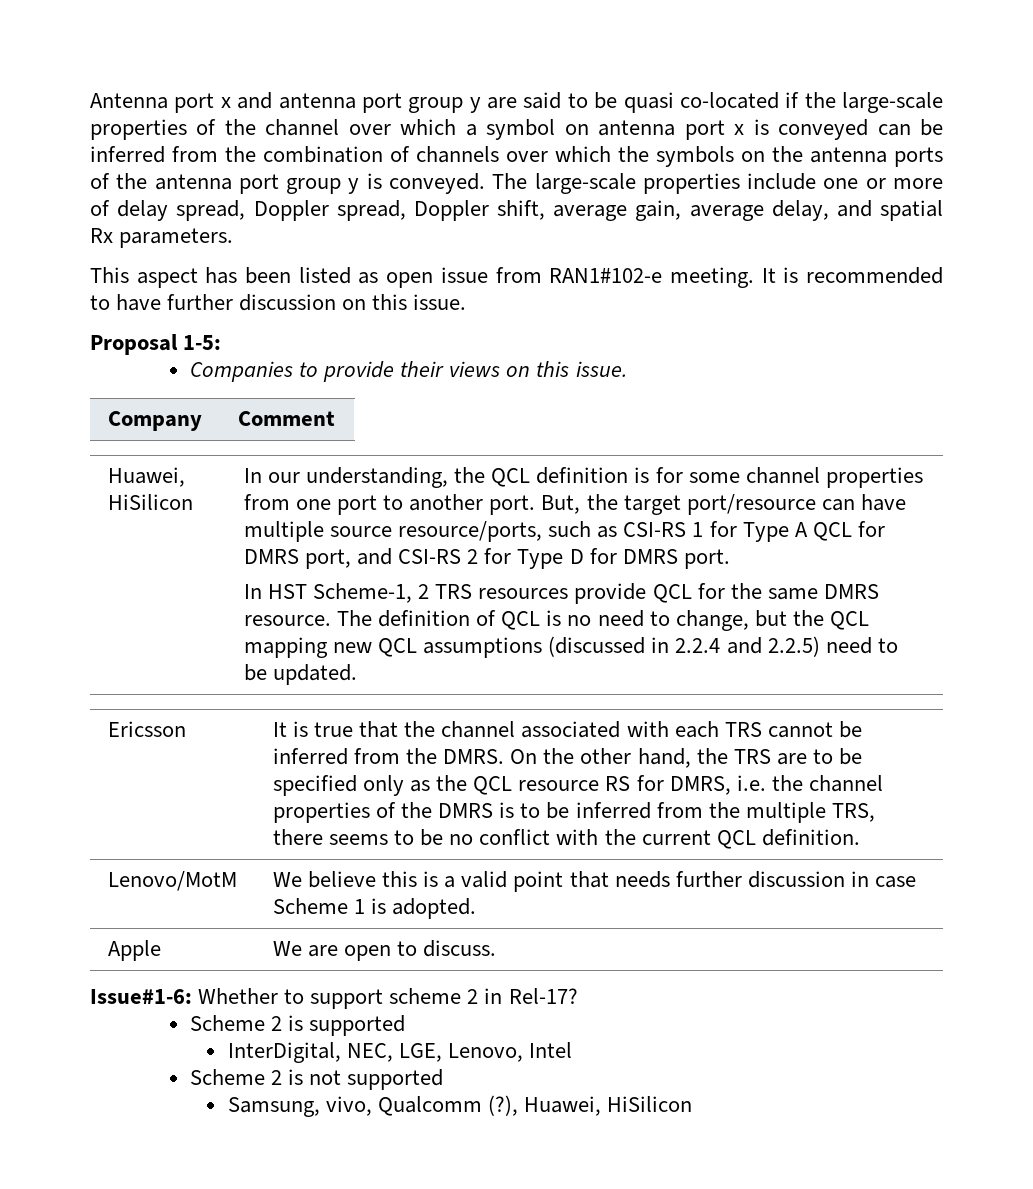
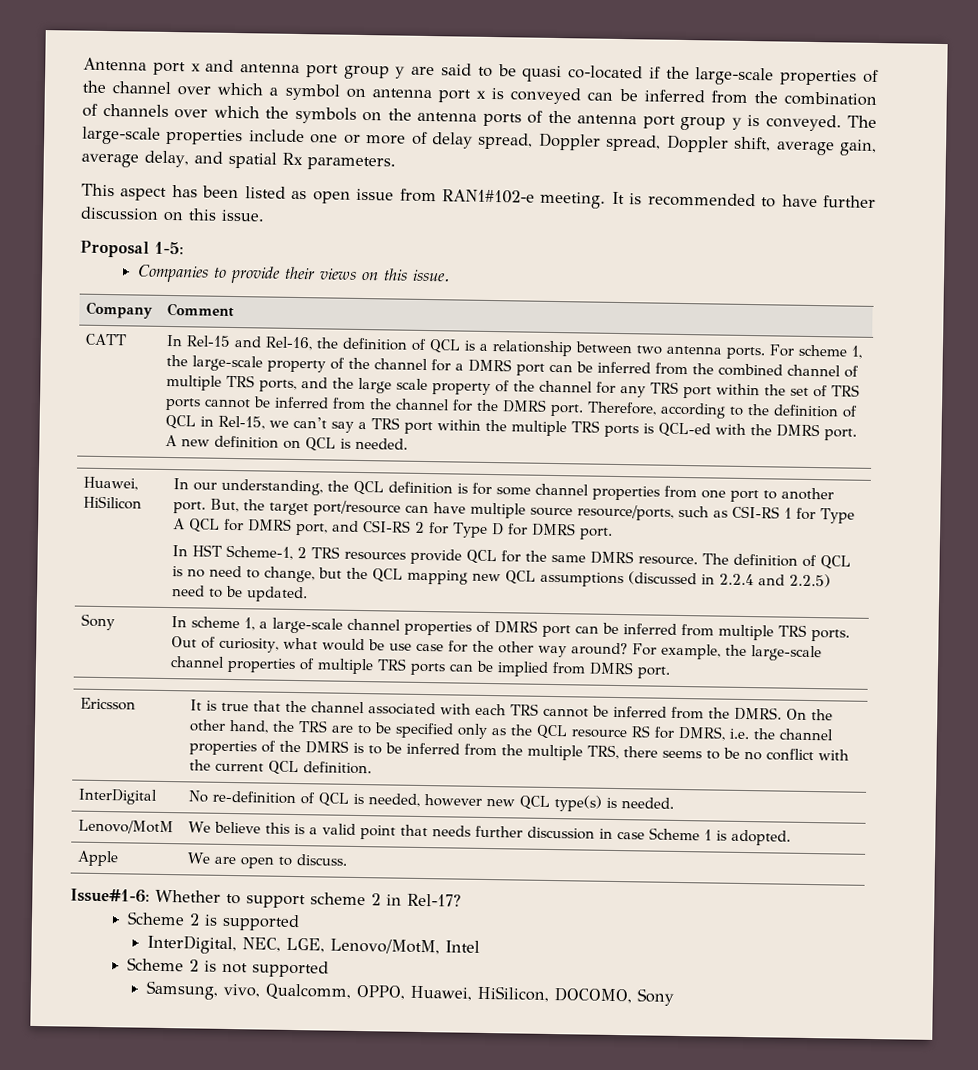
+ CATT | In Rel-15 and Rel-16, the definition of QCL is a relationship between two antenna ports. For scheme 1, the large-scale property of the channel for a DMRS port can be inferred from the combined channel of multiple TRS ports, and the large scale property of the channel for any TRS port within the set of TRS ports cannot be inferred from the channel for the DMRS port. Therefore, according to the definition of QCL in Rel-15, we can’t say a TRS port within the multiple TRS ports is QCL-ed with the DMRS port. A new definition on QCL is needed.
+ Sony | In scheme 1, a large-scale channel properties of DMRS port can be inferred from multiple TRS ports. Out of curiosity, what would be use case for the other way around? For example, the large-scale channel properties of multiple TRS ports can be implied from DMRS port.
+ InterDigital | No re-definition of QCL is needed, however new QCL type(s) is needed.
- InterDigital, NEC, LGE, Lenovo, Intel
+ InterDigital, NEC, LGE, Lenovo/MotM, Intel
- Samsung, vivo, Qualcomm (?), Huawei, HiSilicon
+ Samsung, vivo, Qualcomm, OPPO, Huawei, HiSilicon, DOCOMO, Sony

